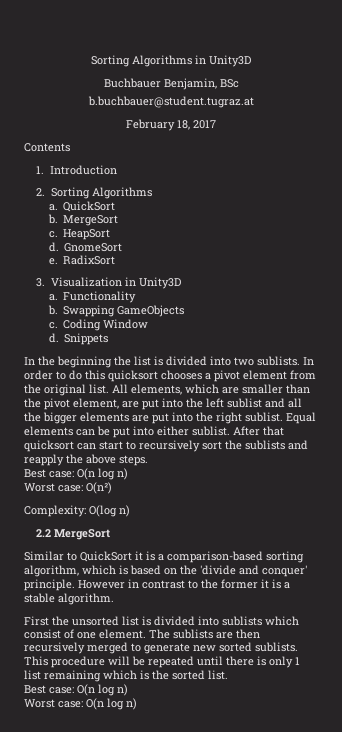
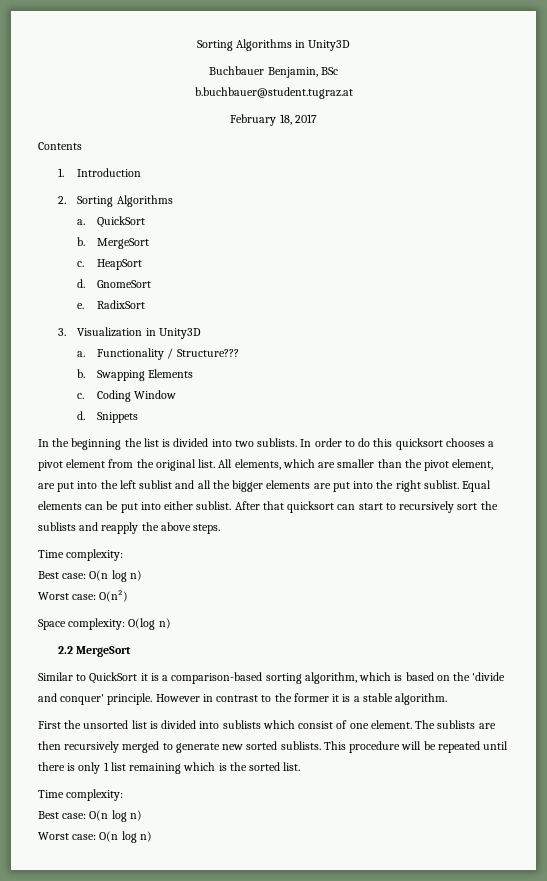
- Functionality
+ Functionality / Structure???
- Swapping GameObjects
+ Swapping Elements
  After that quicksort can start to recursively sort the sublists and reapply the above steps.
+ Time complexity:
- Complexity: O(log n)
+ Space complexity: O(log n)
  This procedure will be repeated until there is only 1 list remaining which is the sorted list.
+ Time complexity:

